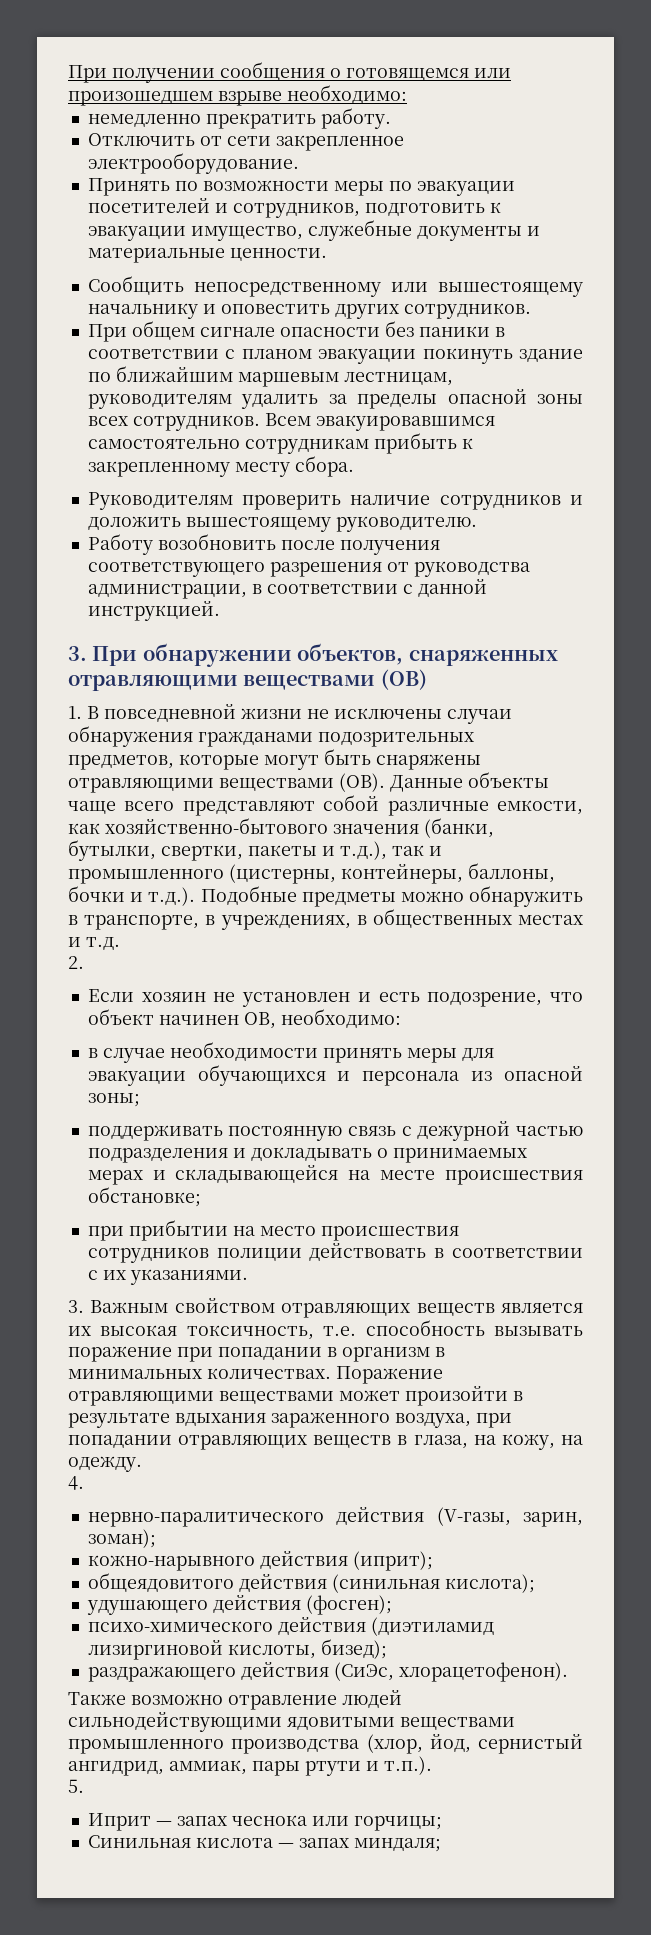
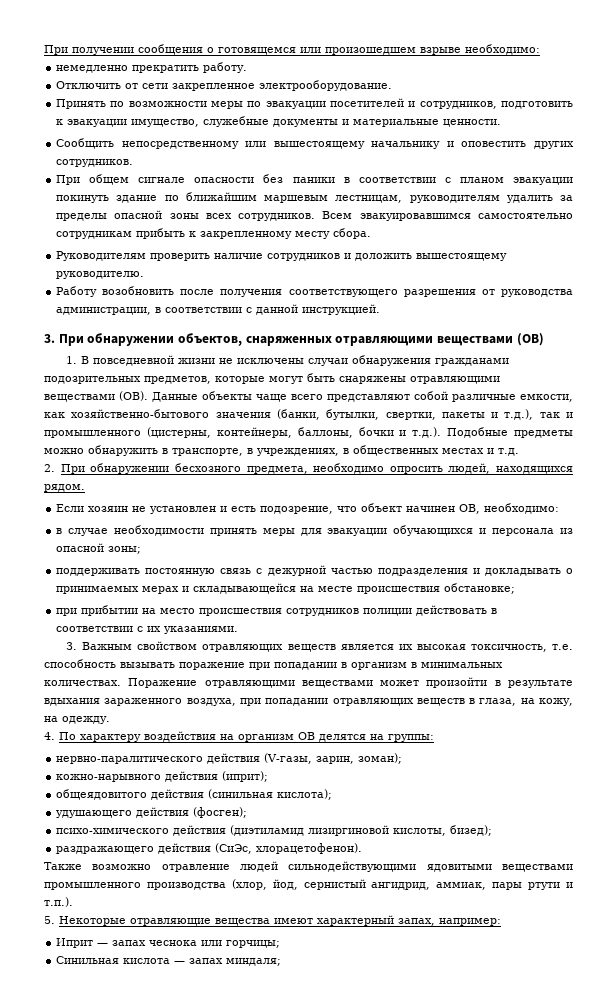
- 2.
+ 2. При обнаружении бесхозного предмета, необходимо опросить людей, находящихся рядом.
- 4.
+ 4. По характеру воздействия на организм ОВ делятся на группы:
- 5.
+ 5. Некоторые отравляющие вещества имеют характерный запах, например:

